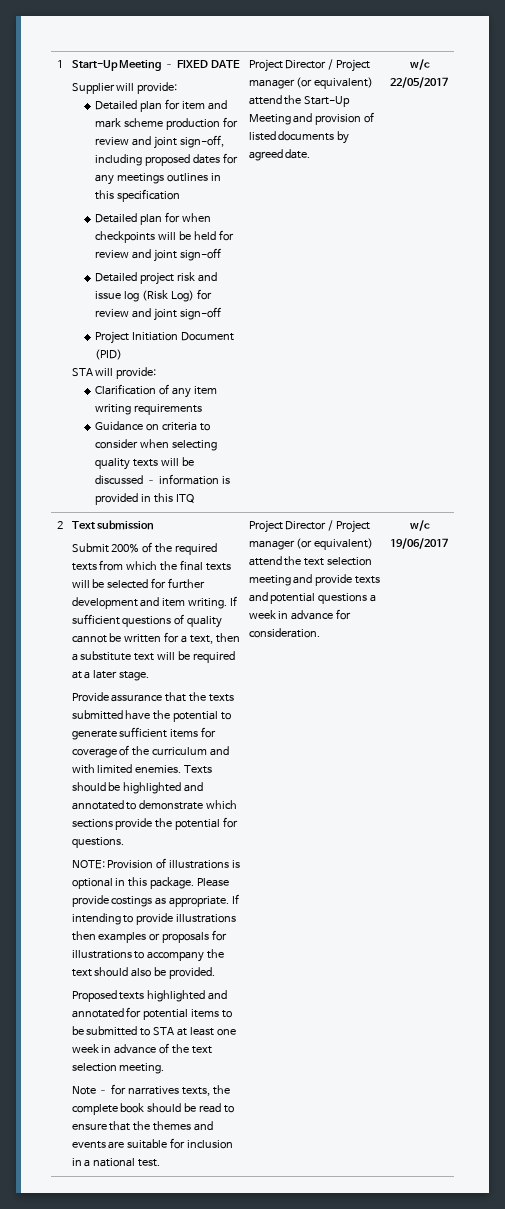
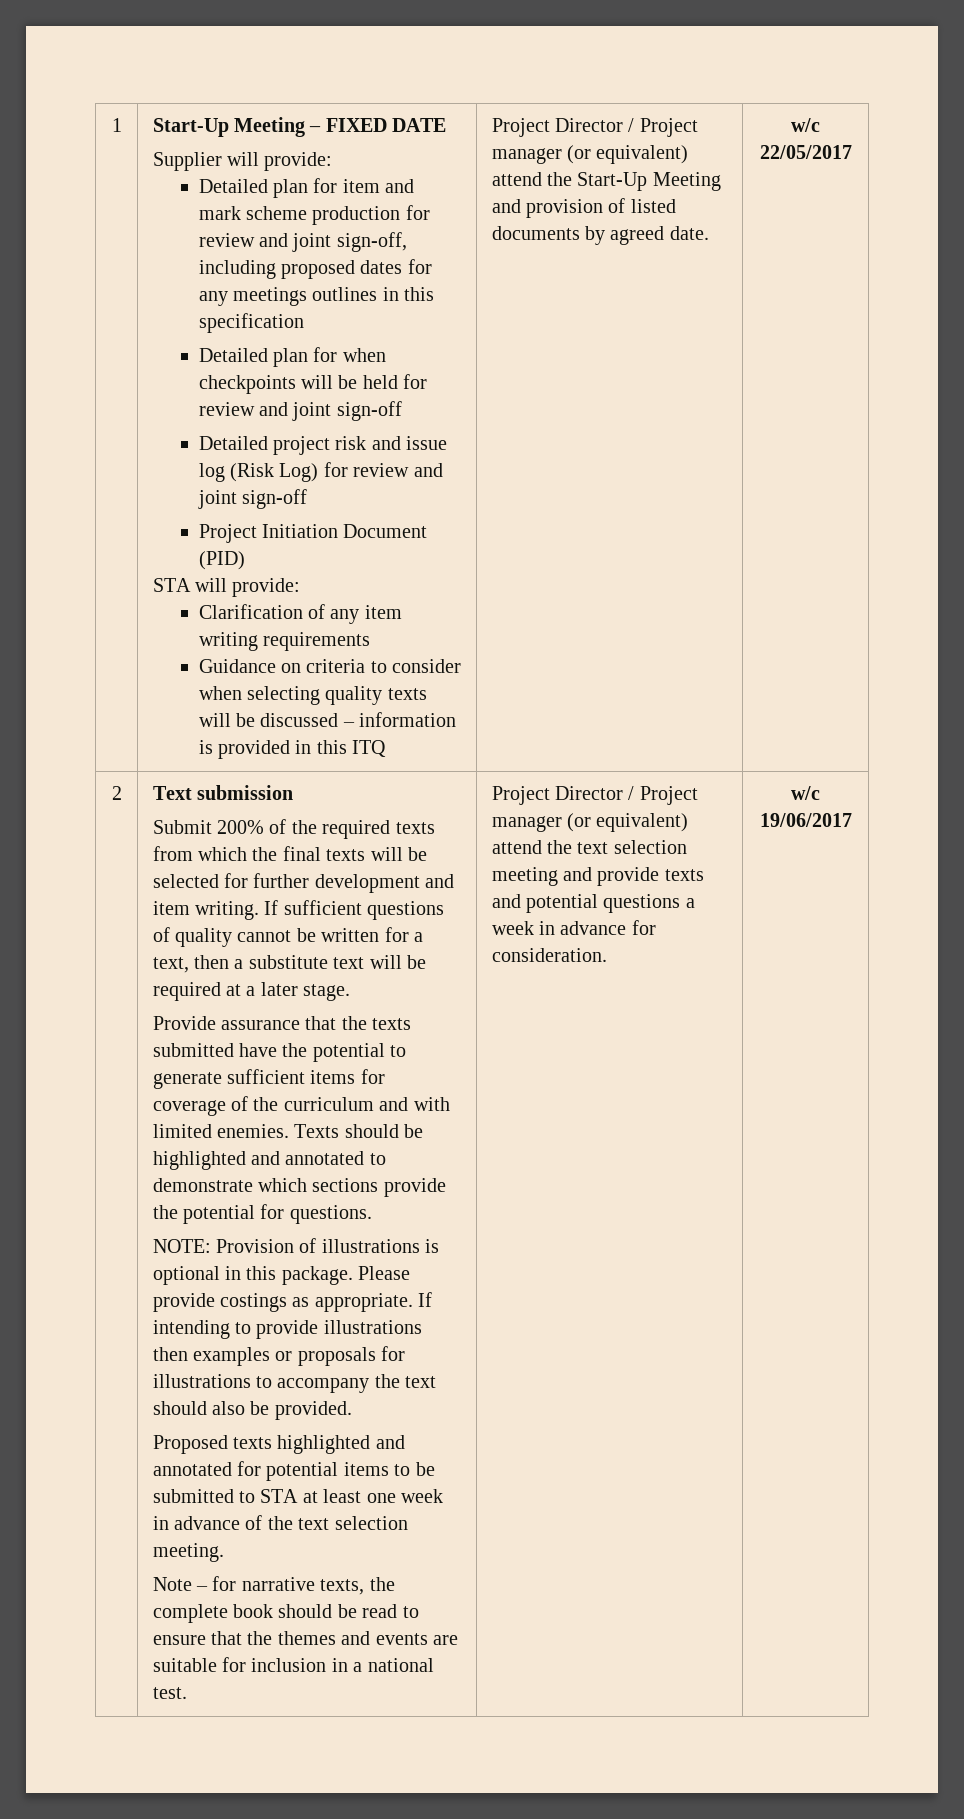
- Note – for narratives texts, the complete book should be read to ensure that the themes and events are suitable for inclusion in a national test.
+ Note – for narrative texts, the complete book should be read to ensure that the themes and events are suitable for inclusion in a national test.

